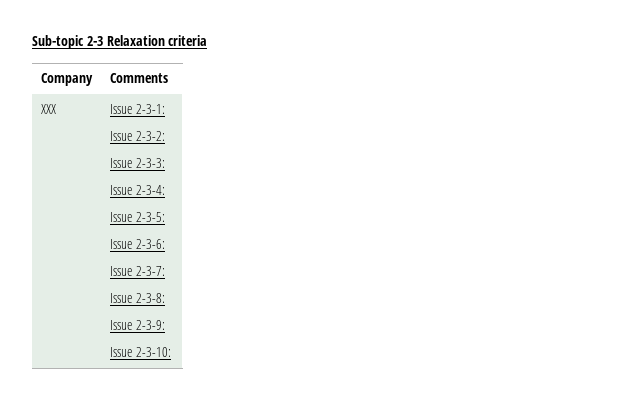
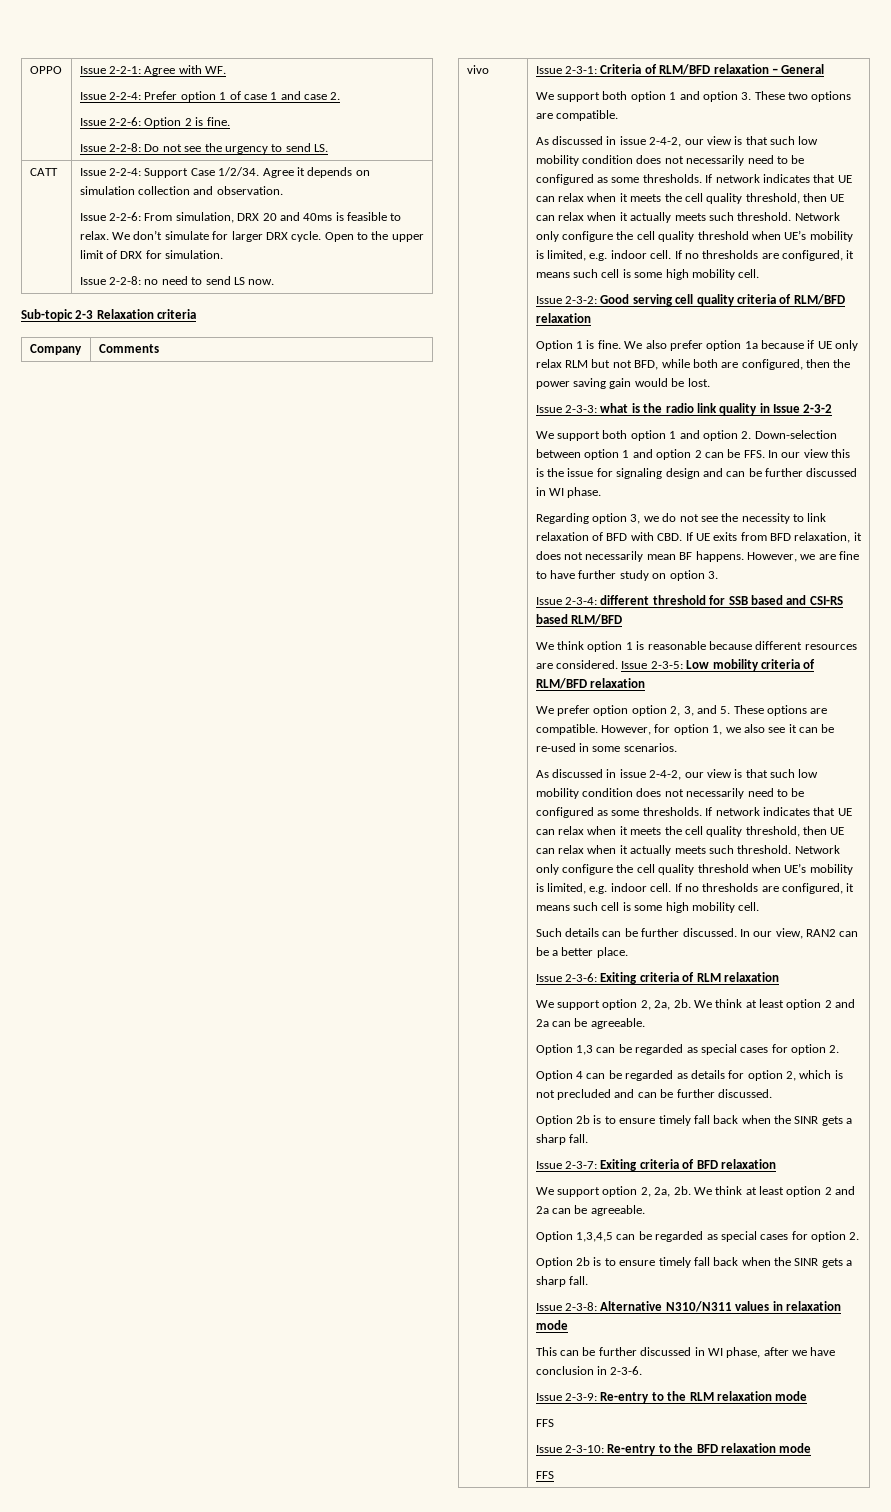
+ OPPO | Issue 2-2-1: Agree with WF.
+ Issue 2-2-4: Prefer option 1 of case 1 and case 2.
+ Issue 2-2-6: Option 2 is fine.
+ Issue 2-2-8: Do not see the urgency to send LS.
+ CATT | Issue 2-2-4: Support Case 1/2/34. Agree it depends on simulation collection and observation.
+ Issue 2-2-6: From simulation, DRX 20 and 40ms is feasible to relax. We don’t simulate for larger DRX cycle. Open to the upper limit of DRX for simulation.
+ Issue 2-2-8: no need to send LS now.
- XXX
+ vivo
- Issue 2-3-1:
- Issue 2-3-2:
- Issue 2-3-3:
- Issue 2-3-4:
- Issue 2-3-5:
- Issue 2-3-6:
- Issue 2-3-7:
- Issue 2-3-8:
- Issue 2-3-9:
- Issue 2-3-10:
+ Issue 2-3-1: Criteria of RLM/BFD relaxation – General
+ We support both option 1 and option 3. These two options are compatible.
+ As discussed in issue 2-4-2, our view is that such low mobility condition does not necessarily need to be configured as some thresholds. If network indicates that UE can relax when it meets the cell quality threshold, then UE can relax when it actually meets such threshold. Network only configure the cell quality threshold when UE’s mobility is limited, e.g. indoor cell. If no thresholds are configured, it means such cell is some high mobility cell.
+ Issue 2-3-2: Good serving cell quality criteria of RLM/BFD relaxation
+ Option 1 is fine. We also prefer option 1a because if UE only relax RLM but not BFD, while both are configured, then the power saving gain would be lost.
+ Issue 2-3-3: what is the radio link quality in Issue 2-3-2
+ We support both option 1 and option 2. Down-selection between option 1 and option 2 can be FFS. In our view this is the issue for signaling design and can be further discussed in WI phase.
+ Regarding option 3, we do not see the necessity to link relaxation of BFD with CBD. If UE exits from BFD relaxation, it does not necessarily mean BF happens. However, we are fine to have further study on option 3.
+ Issue 2-3-4: different threshold for SSB based and CSI-RS based RLM/BFD
+ We think option 1 is reasonable because different resources are considered. Issue 2-3-5: Low mobility criteria of RLM/BFD relaxation
+ We prefer option option 2, 3, and 5. These options are compatible. However, for option 1, we also see it can be re-used in some scenarios.
+ As discussed in issue 2-4-2, our view is that such low mobility condition does not necessarily need to be configured as some thresholds. If network indicates that UE can relax when it meets the cell quality threshold, then UE can relax when it actually meets such threshold. Network only configure the cell quality threshold when UE’s mobility is limited, e.g. indoor cell. If no thresholds are configured, it means such cell is some high mobility cell.
+ Such details can be further discussed. In our view, RAN2 can be a better place.
+ Issue 2-3-6: Exiting criteria of RLM relaxation
+ We support option 2, 2a, 2b. We think at least option 2 and 2a can be agreeable.
+ Option 1,3 can be regarded as special cases for option 2.
+ Option 4 can be regarded as details for option 2, which is not precluded and can be further discussed.
+ Option 2b is to ensure timely fall back when the SINR gets a sharp fall.
+ Issue 2-3-7: Exiting criteria of BFD relaxation
+ We support option 2, 2a, 2b. We think at least option 2 and 2a can be agreeable.
+ Option 1,3,4,5 can be regarded as special cases for option 2.
+ Option 2b is to ensure timely fall back when the SINR gets a sharp fall.
+ Issue 2-3-8: Alternative N310/N311 values in relaxation mode
+ This can be further discussed in WI phase, after we have conclusion in 2-3-6.
+ Issue 2-3-9: Re-entry to the RLM relaxation mode
+ FFS
+ Issue 2-3-10: Re-entry to the BFD relaxation mode
+ FFS

